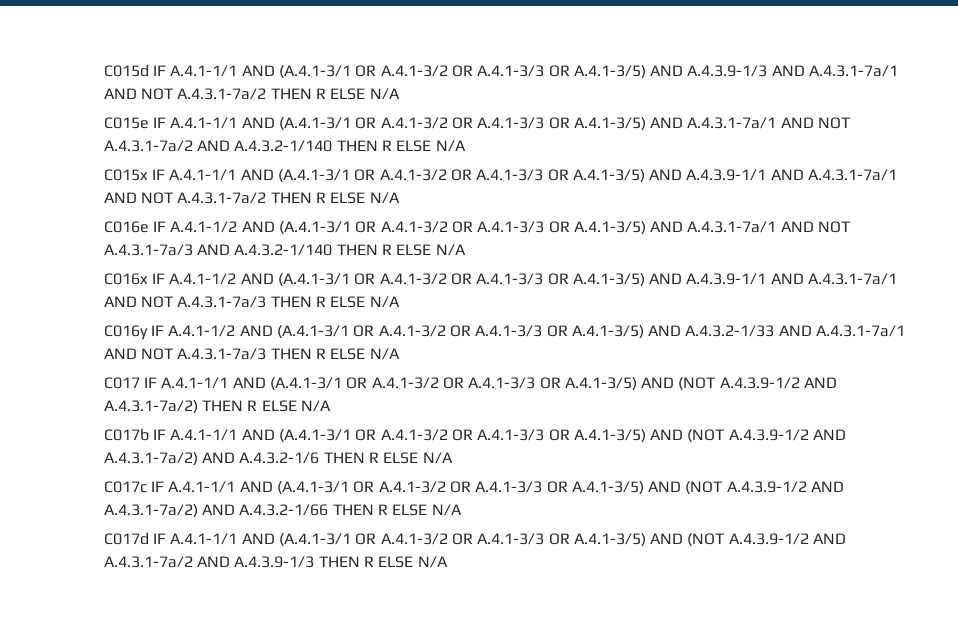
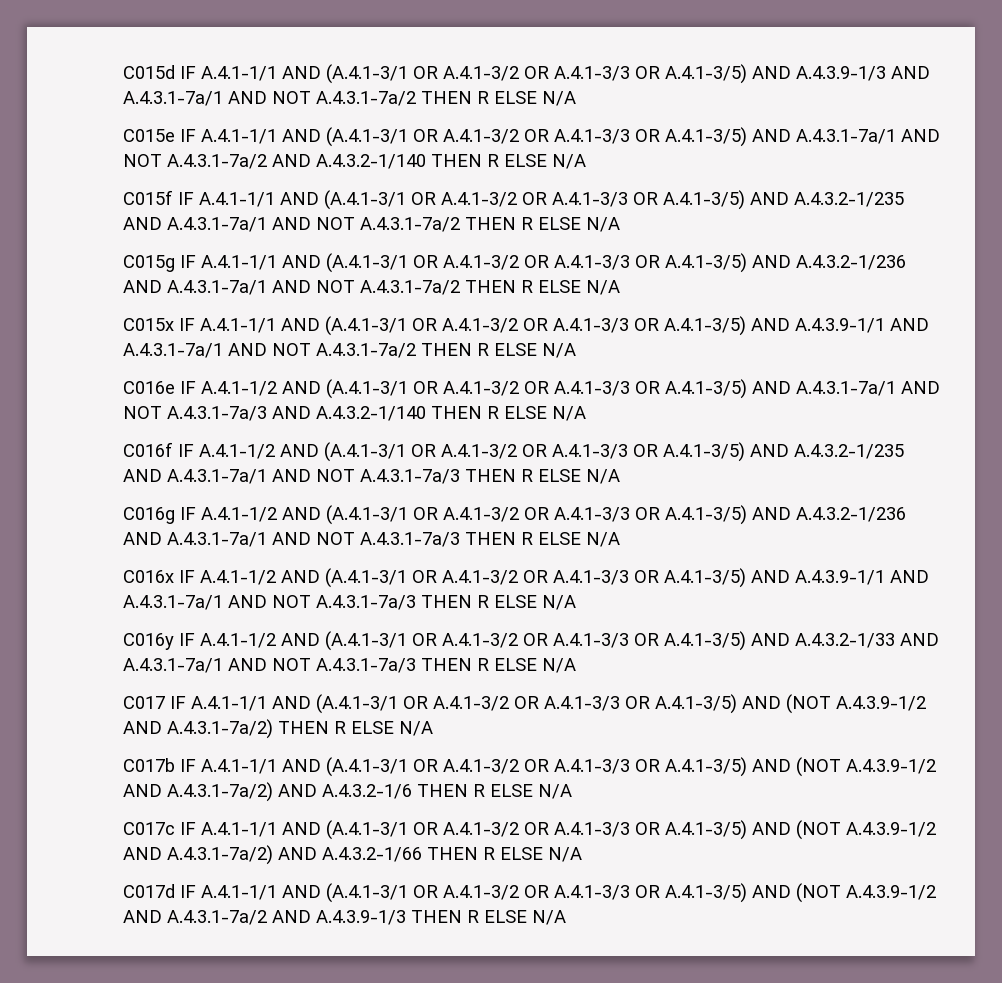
+ C015f IF A.4.1-1/1 AND (A.4.1-3/1 OR A.4.1-3/2 OR A.4.1-3/3 OR A.4.1-3/5) AND A.4.3.2-1/235 AND A.4.3.1-7a/1 AND NOT A.4.3.1-7a/2 THEN R ELSE N/A
+ C015g IF A.4.1-1/1 AND (A.4.1-3/1 OR A.4.1-3/2 OR A.4.1-3/3 OR A.4.1-3/5) AND A.4.3.2-1/236 AND A.4.3.1-7a/1 AND NOT A.4.3.1-7a/2 THEN R ELSE N/A
+ C016f IF A.4.1-1/2 AND (A.4.1-3/1 OR A.4.1-3/2 OR A.4.1-3/3 OR A.4.1-3/5) AND A.4.3.2-1/235 AND A.4.3.1-7a/1 AND NOT A.4.3.1-7a/3 THEN R ELSE N/A
+ C016g IF A.4.1-1/2 AND (A.4.1-3/1 OR A.4.1-3/2 OR A.4.1-3/3 OR A.4.1-3/5) AND A.4.3.2-1/236 AND A.4.3.1-7a/1 AND NOT A.4.3.1-7a/3 THEN R ELSE N/A

